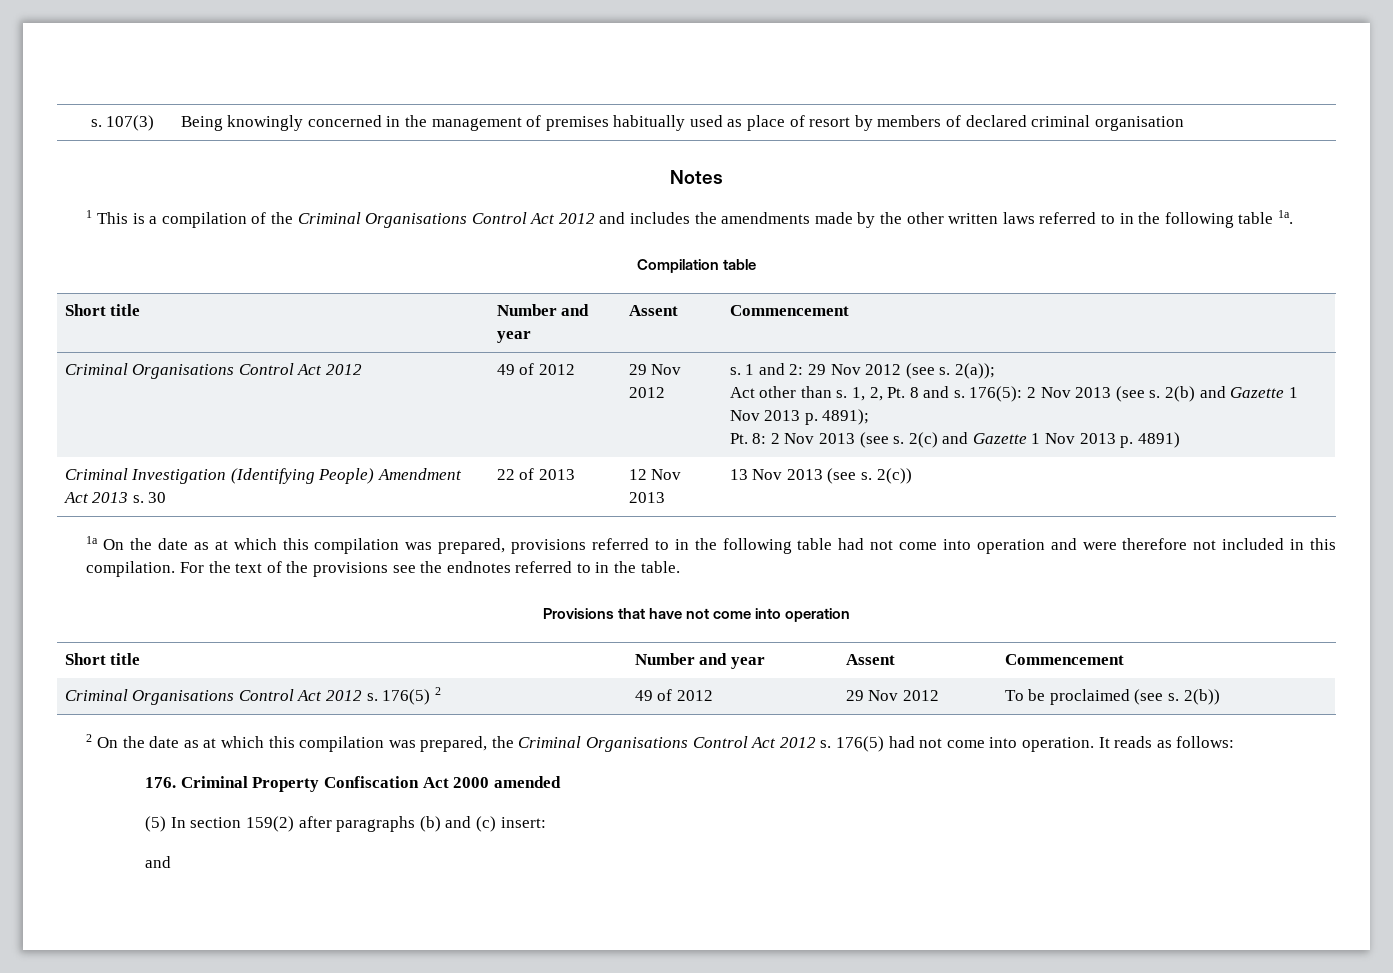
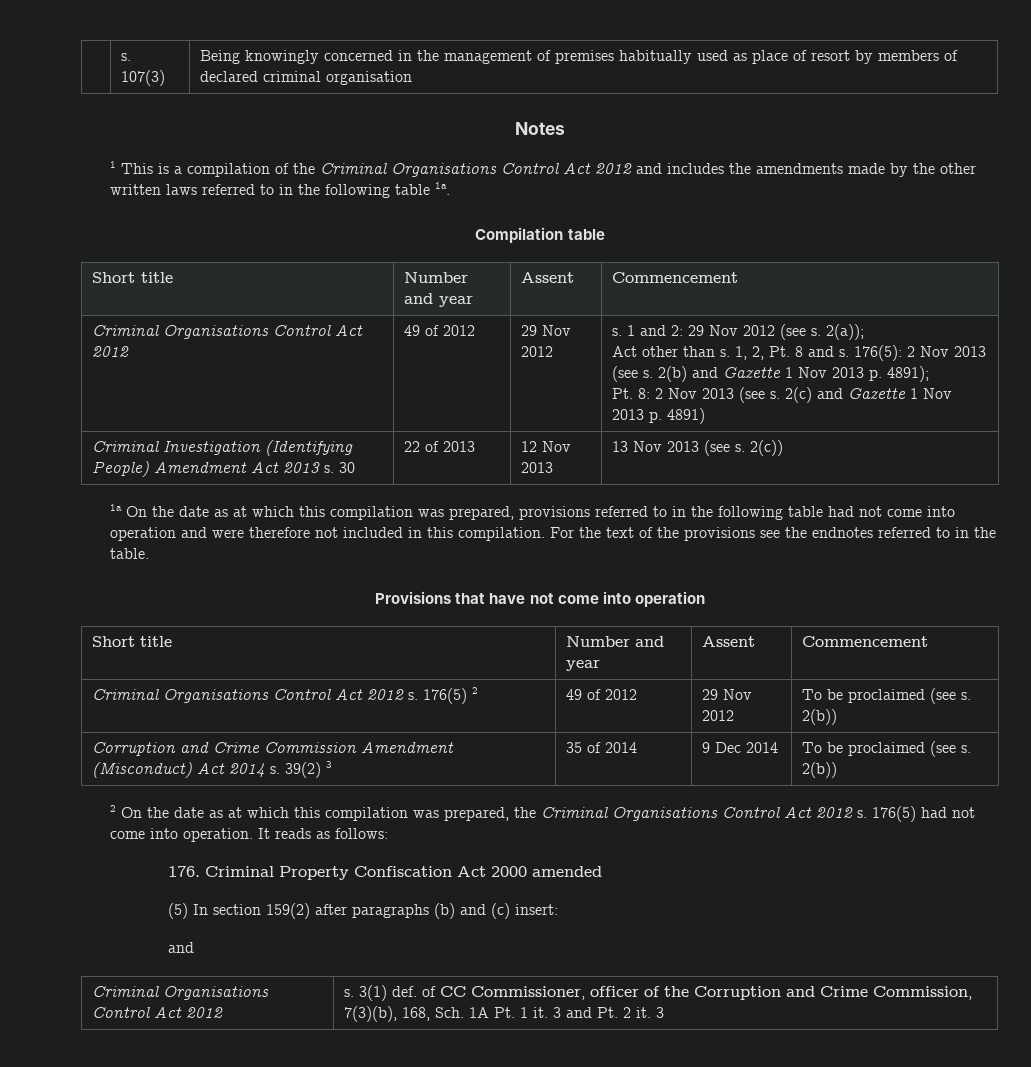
+ Corruption and Crime Commission Amendment (Misconduct) Act 2014 s. 39(2) 3 | 35 of 2014 | 9 Dec 2014 | To be proclaimed (see s. 2(b))
+ Criminal Organisations Control Act 2012 | s. 3(1) def. of CC Commissioner, officer of the Corruption and Crime Commission, 7(3)(b), 168, Sch. 1A Pt. 1 it. 3 and Pt. 2 it. 3

